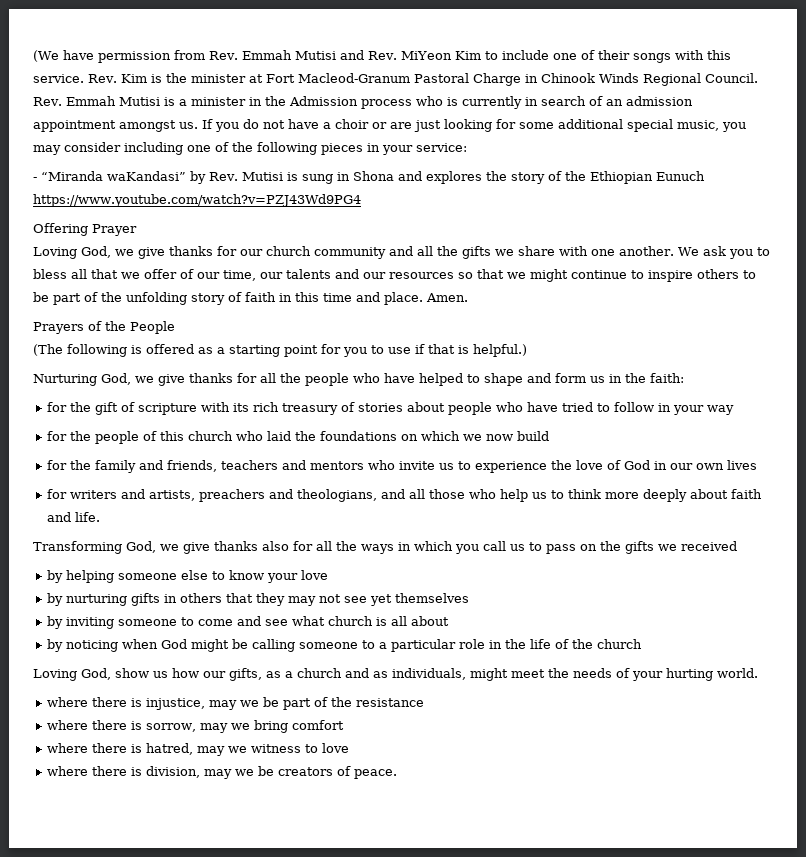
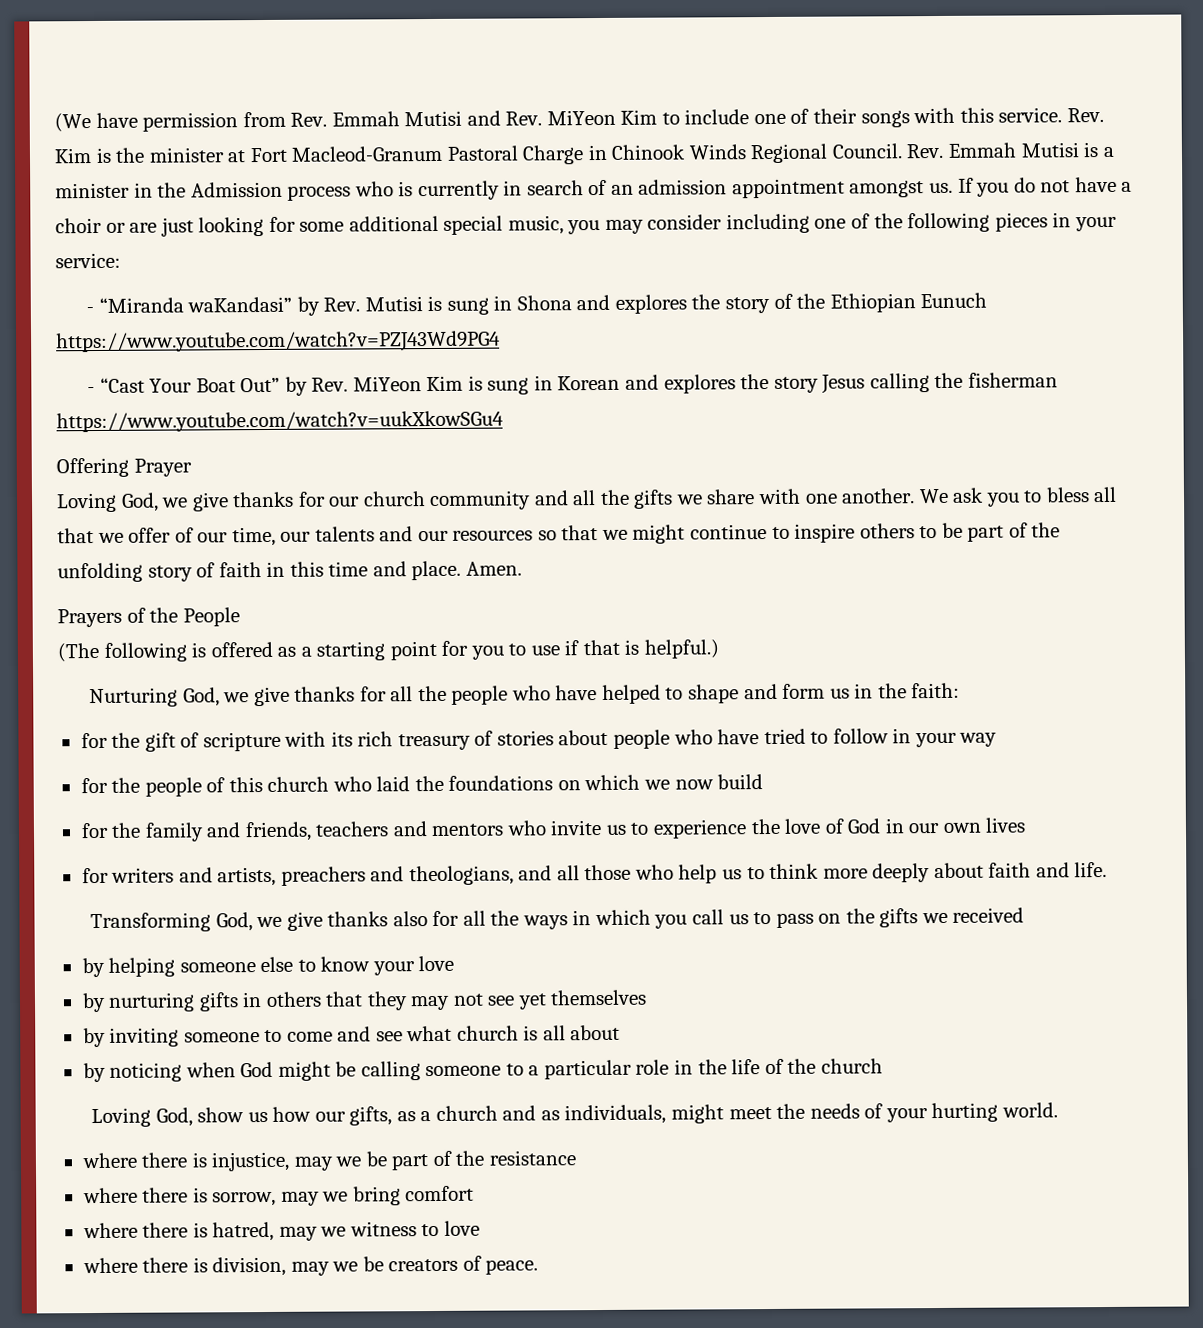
+ - “Cast Your Boat Out” by Rev. MiYeon Kim is sung in Korean and explores the story Jesus calling the fisherman https://www.youtube.com/watch?v=uukXkowSGu4

